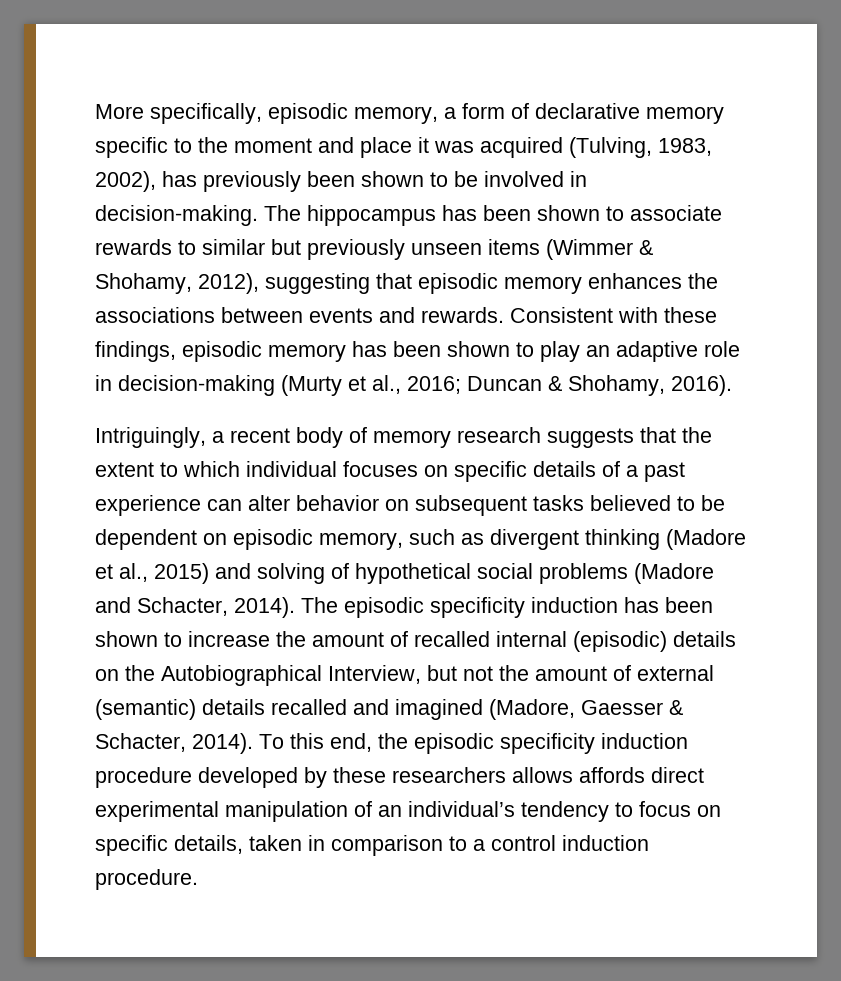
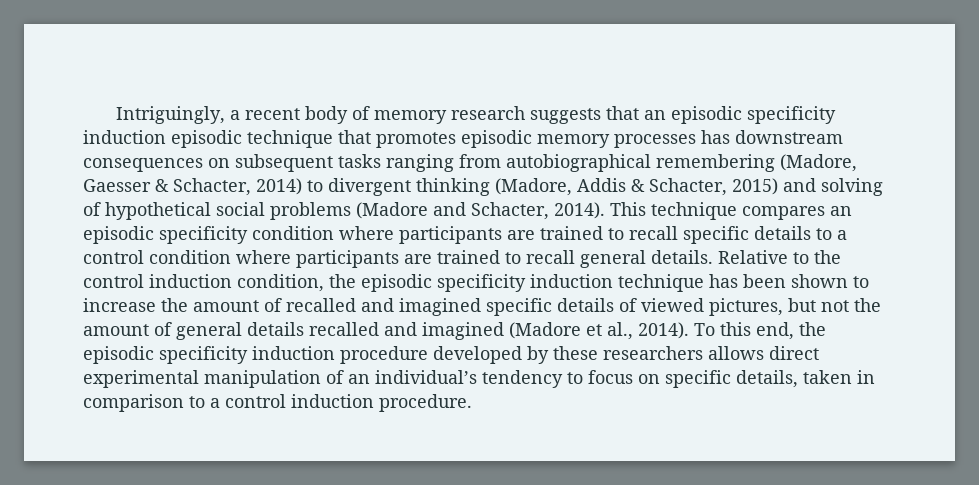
- More specifically, episodic memory, a form of declarative memory specific to the moment and place it was acquired (Tulving, 1983, 2002), has previously been shown to be involved in decision-making. The hippocampus has been shown to associate rewards to similar but previously unseen items (Wimmer & Shohamy, 2012), suggesting that episodic memory enhances the associations between events and rewards. Consistent with these findings, episodic memory has been shown to play an adaptive role in decision-making (Murty et al., 2016; Duncan & Shohamy, 2016).
- Intriguingly, a recent body of memory research suggests that the extent to which individual focuses on specific details of a past experience can alter behavior on subsequent tasks believed to be dependent on episodic memory, such as divergent thinking (Madore et al., 2015) and solving of hypothetical social problems (Madore and Schacter, 2014).
+ Intriguingly, a recent body of memory research suggests that an episodic specificity induction episodic technique that promotes episodic memory processes has downstream consequences on subsequent tasks ranging from autobiographical remembering (Madore, Gaesser & Schacter, 2014) to divergent thinking (Madore, Addis & Schacter, 2015) and solving of hypothetical social problems (Madore and Schacter, 2014).
- The episodic specificity induction has been shown to increase the amount of recalled internal (episodic) details on the Autobiographical Interview, but not the amount of external (semantic) details recalled and imagined (Madore, Gaesser & Schacter, 2014).
+ This technique compares an episodic specificity condition where participants are trained to recall specific details to a control condition where participants are trained to recall general details. Relative to the control induction condition, the episodic specificity induction technique has been shown to increase the amount of recalled and imagined specific details of viewed pictures, but not the amount of general details recalled and imagined (Madore et al., 2014).
- To this end, the episodic specificity induction procedure developed by these researchers allows affords direct experimental manipulation of an individual’s tendency to focus on specific details, taken in comparison to a control induction procedure.
+ To this end, the episodic specificity induction procedure developed by these researchers allows direct experimental manipulation of an individual’s tendency to focus on specific details, taken in comparison to a control induction procedure.

